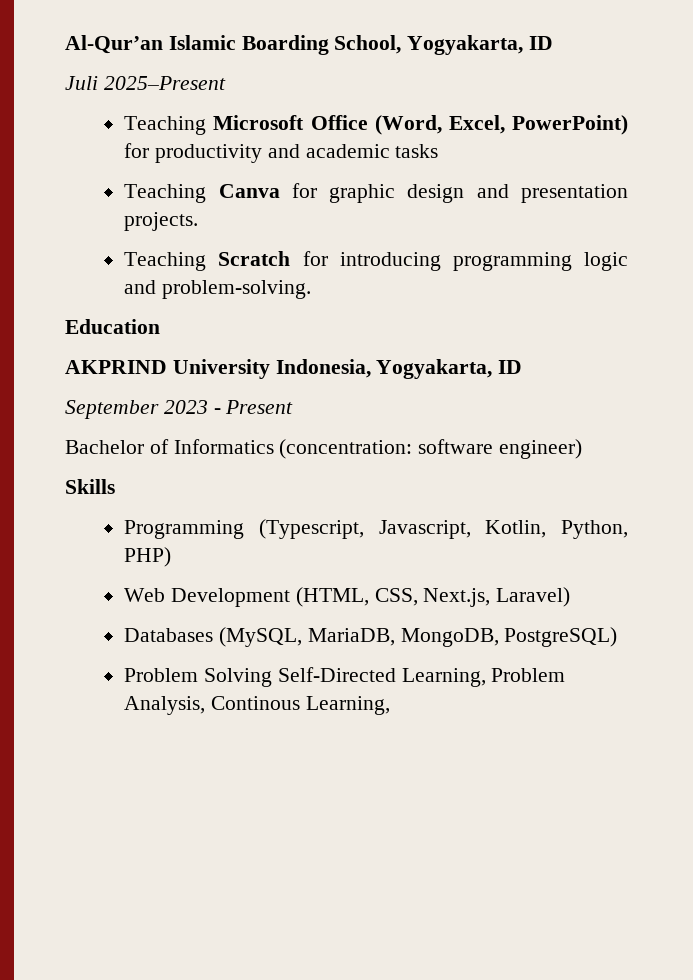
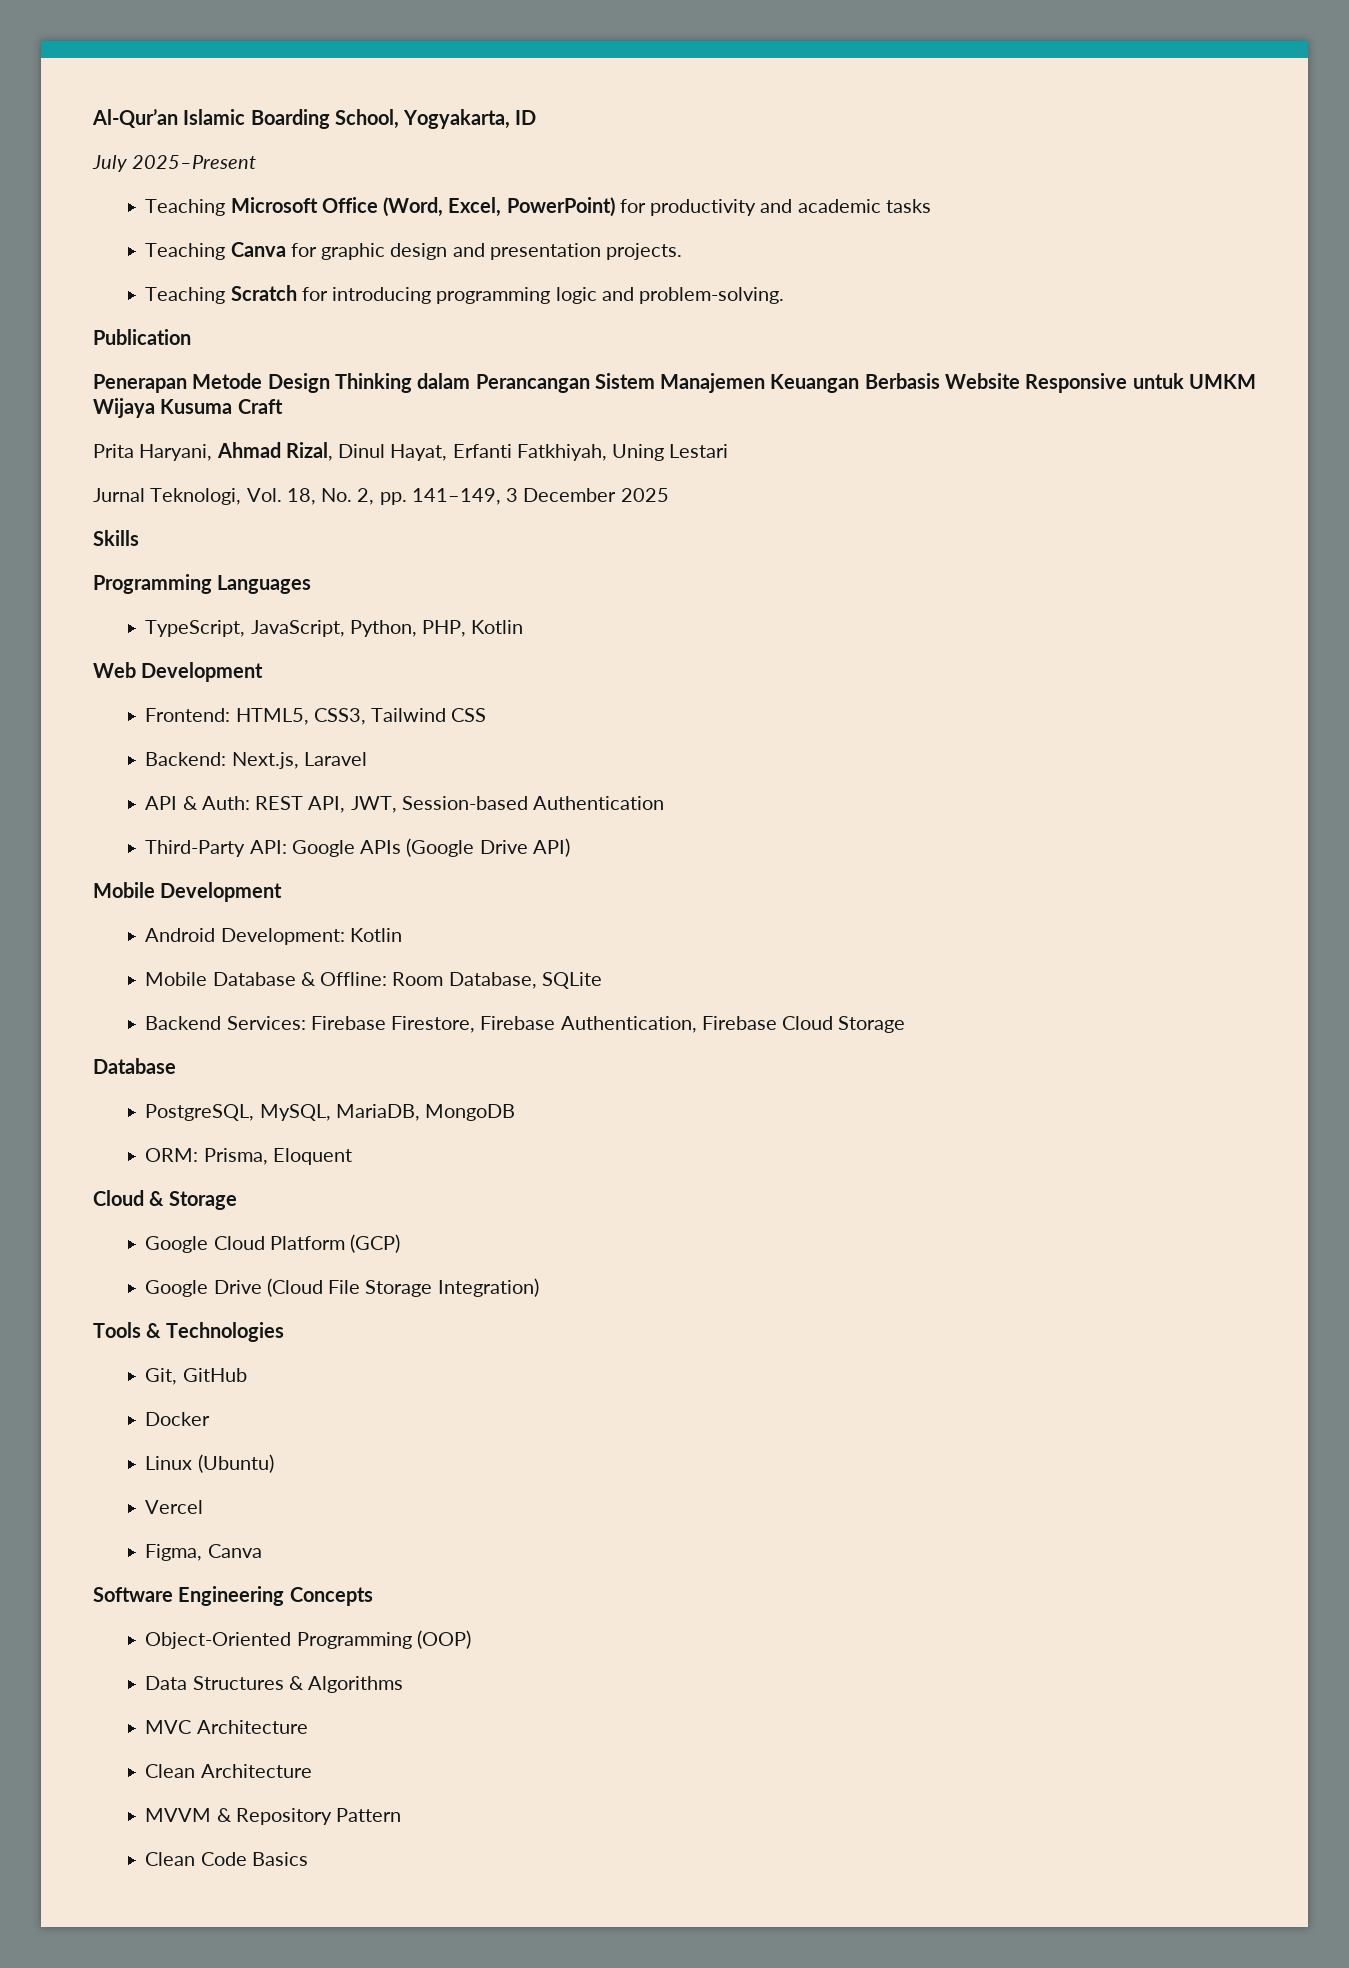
- Juli 2025–Present
+ July 2025–Present
- Education
- AKPRIND University Indonesia, Yogyakarta, ID
- September 2023 - Present
- Bachelor of Informatics (concentration: software engineer)
+ Publication
+ Penerapan Metode Design Thinking dalam Perancangan Sistem Manajemen Keuangan Berbasis Website Responsive untuk UMKM Wijaya Kusuma Craft
+ Prita Haryani, Ahmad Rizal, Dinul Hayat, Erfanti Fatkhiyah, Uning Lestari
+ Jurnal Teknologi, Vol. 18, No. 2, pp. 141–149, 3 December 2025
  Skills
- Programming (Typescript, Javascript, Kotlin, Python, PHP)
- Web Development (HTML, CSS, Next.js, Laravel)
- Databases (MySQL, MariaDB, MongoDB, PostgreSQL)
- Problem Solving Self-Directed Learning, Problem Analysis, Continous Learning,
+ Programming Languages
+ TypeScript, JavaScript, Python, PHP, Kotlin
+ Web Development
+ Frontend: HTML5, CSS3, Tailwind CSS
+ Backend: Next.js, Laravel
+ API & Auth: REST API, JWT, Session-based Authentication
+ Third-Party API: Google APIs (Google Drive API)
+ Mobile Development
+ Android Development: Kotlin
+ Mobile Database & Offline: Room Database, SQLite
+ Backend Services: Firebase Firestore, Firebase Authentication, Firebase Cloud Storage
+ Database
+ PostgreSQL, MySQL, MariaDB, MongoDB
+ ORM: Prisma, Eloquent
+ Cloud & Storage
+ Google Cloud Platform (GCP)
+ Google Drive (Cloud File Storage Integration)
+ Tools & Technologies
+ Git, GitHub
+ Docker
+ Linux (Ubuntu)
+ Vercel
+ Figma, Canva
+ Software Engineering Concepts
+ Object-Oriented Programming (OOP)
+ Data Structures & Algorithms
+ MVC Architecture
+ Clean Architecture
+ MVVM & Repository Pattern
+ Clean Code Basics

